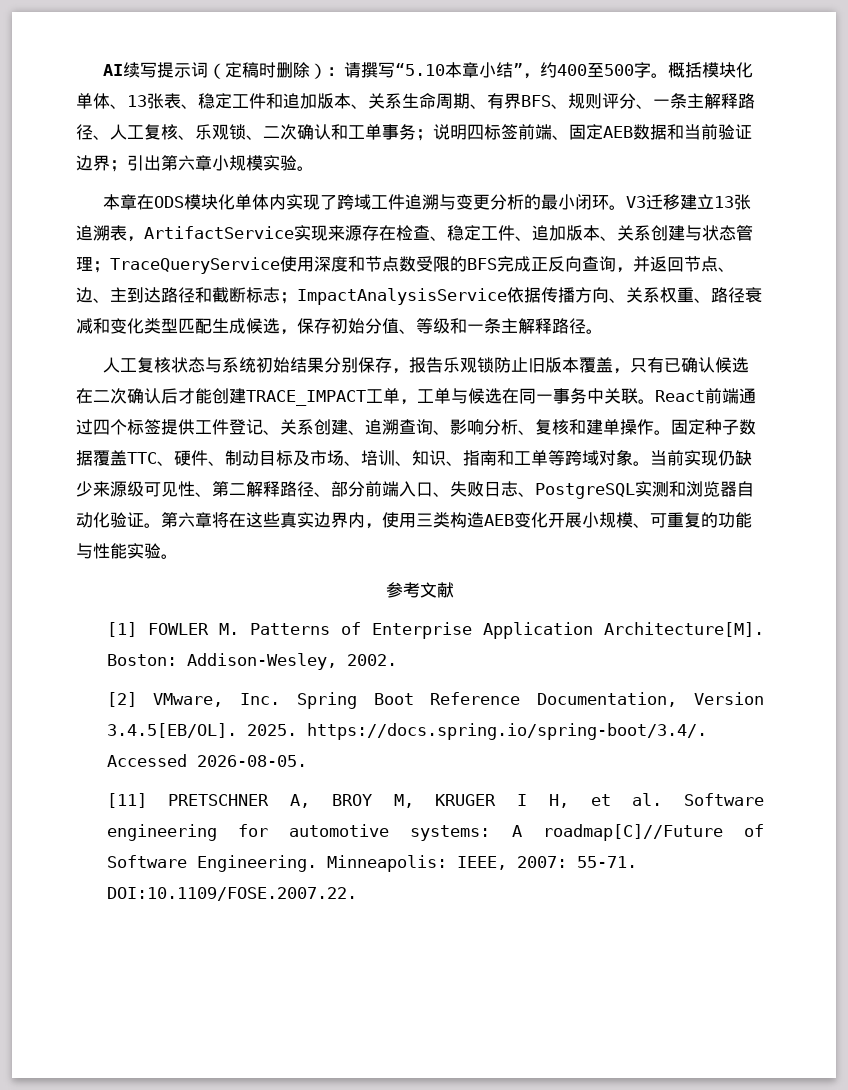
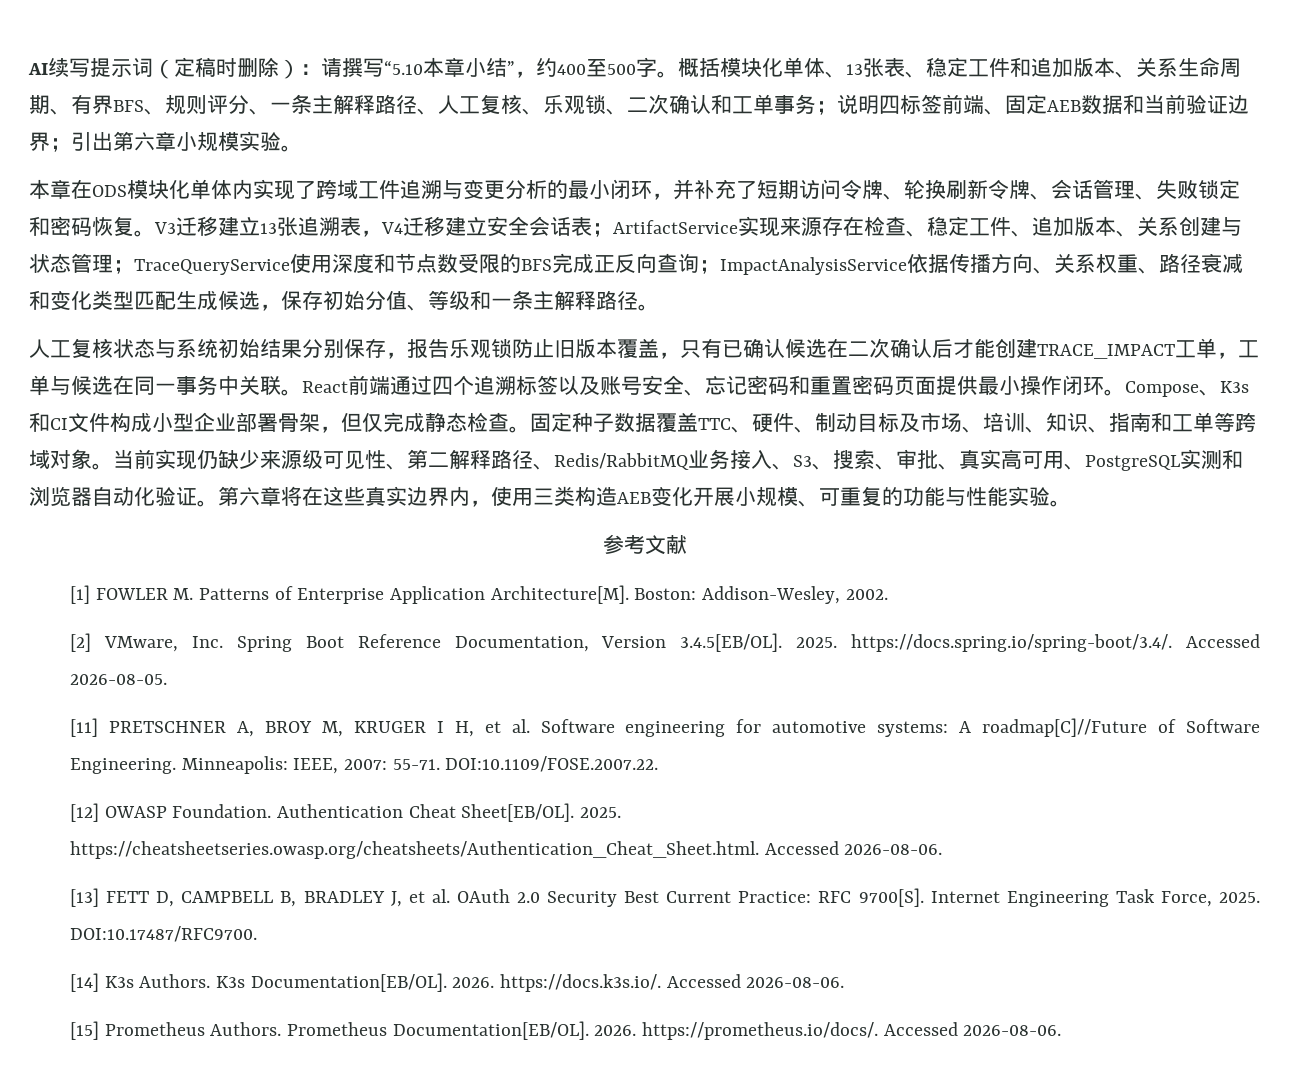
- 本章在ODS模块化单体内实现了跨域工件追溯与变更分析的最小闭环。
+ 本章在ODS模块化单体内实现了跨域工件追溯与变更分析的最小闭环，并补充了短期访问令牌、轮换刷新令牌、会话管理、失败锁定和密码恢复。
- V3迁移建立13张追溯表，ArtifactService实现来源存在检查、稳定工件、追加版本、关系创建与状态管理；TraceQueryService使用深度和节点数受限的BFS完成正反向查询，并返回节点、边、主到达路径和截断标志；ImpactAnalysisService依据传播方向、关系权重、路径衰减和变化类型匹配生成候选，保存初始分值、等级和一条主解释路径。
+ V3迁移建立13张追溯表，V4迁移建立安全会话表；ArtifactService实现来源存在检查、稳定工件、追加版本、关系创建与状态管理；TraceQueryService使用深度和节点数受限的BFS完成正反向查询；ImpactAnalysisService依据传播方向、关系权重、路径衰减和变化类型匹配生成候选，保存初始分值、等级和一条主解释路径。
- React前端通过四个标签提供工件登记、关系创建、追溯查询、影响分析、复核和建单操作。
+ React前端通过四个追溯标签以及账号安全、忘记密码和重置密码页面提供最小操作闭环。Compose、K3s和CI文件构成小型企业部署骨架，但仅完成静态检查。
- 当前实现仍缺少来源级可见性、第二解释路径、部分前端入口、失败日志、PostgreSQL实测和浏览器自动化验证。
+ 当前实现仍缺少来源级可见性、第二解释路径、Redis/RabbitMQ业务接入、S3、搜索、审批、真实高可用、PostgreSQL实测和浏览器自动化验证。
+ [12] OWASP Foundation. Authentication Cheat Sheet[EB/OL]. 2025. https://cheatsheetseries.owasp.org/cheatsheets/Authentication_Cheat_Sheet.html. Accessed 2026-08-06.
+ [13] FETT D, CAMPBELL B, BRADLEY J, et al. OAuth 2.0 Security Best Current Practice: RFC 9700[S]. Internet Engineering Task Force, 2025. DOI:10.17487/RFC9700.
+ [14] K3s Authors. K3s Documentation[EB/OL]. 2026. https://docs.k3s.io/. Accessed 2026-08-06.
+ [15] Prometheus Authors. Prometheus Documentation[EB/OL]. 2026. https://prometheus.io/docs/. Accessed 2026-08-06.

